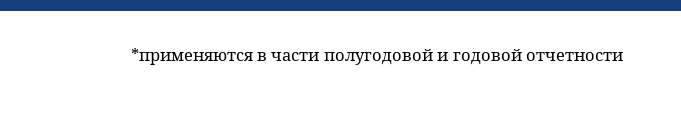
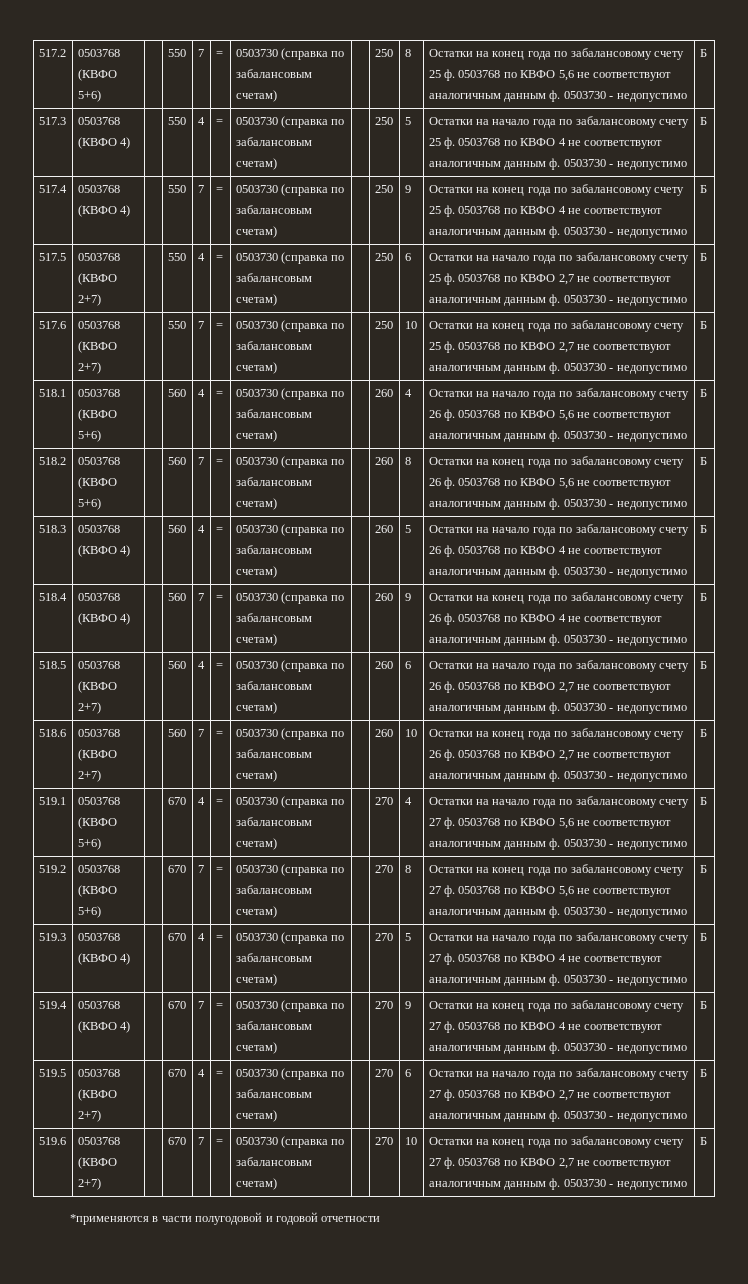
+ 517.2 | 0503768 (КВФО 5+6) | | 550 | 7 | = | 0503730 (справка по забалансовым счетам) | | 250 | 8 | Остатки на конец года по забалансовому счету 25 ф. 0503768 по КВФО 5,6 не соответствуют аналогичным данным ф. 0503730 - недопустимо | Б
+ 517.3 | 0503768 (КВФО 4) | | 550 | 4 | = | 0503730 (справка по забалансовым счетам) | | 250 | 5 | Остатки на начало года по забалансовому счету 25 ф. 0503768 по КВФО 4 не соответствуют аналогичным данным ф. 0503730 - недопустимо | Б
+ 517.4 | 0503768 (КВФО 4) | | 550 | 7 | = | 0503730 (справка по забалансовым счетам) | | 250 | 9 | Остатки на конец года по забалансовому счету 25 ф. 0503768 по КВФО 4 не соответствуют аналогичным данным ф. 0503730 - недопустимо | Б
+ 517.5 | 0503768 (КВФО 2+7) | | 550 | 4 | = | 0503730 (справка по забалансовым счетам) | | 250 | 6 | Остатки на начало года по забалансовому счету 25 ф. 0503768 по КВФО 2,7 не соответствуют аналогичным данным ф. 0503730 - недопустимо | Б
+ 517.6 | 0503768 (КВФО 2+7) | | 550 | 7 | = | 0503730 (справка по забалансовым счетам) | | 250 | 10 | Остатки на конец года по забалансовому счету 25 ф. 0503768 по КВФО 2,7 не соответствуют аналогичным данным ф. 0503730 - недопустимо | Б
+ 518.1 | 0503768 (КВФО 5+6) | | 560 | 4 | = | 0503730 (справка по забалансовым счетам) | | 260 | 4 | Остатки на начало года по забалансовому счету 26 ф. 0503768 по КВФО 5,6 не соответствуют аналогичным данным ф. 0503730 - недопустимо | Б
+ 518.2 | 0503768 (КВФО 5+6) | | 560 | 7 | = | 0503730 (справка по забалансовым счетам) | | 260 | 8 | Остатки на конец года по забалансовому счету 26 ф. 0503768 по КВФО 5,6 не соответствуют аналогичным данным ф. 0503730 - недопустимо | Б
+ 518.3 | 0503768 (КВФО 4) | | 560 | 4 | = | 0503730 (справка по забалансовым счетам) | | 260 | 5 | Остатки на начало года по забалансовому счету 26 ф. 0503768 по КВФО 4 не соответствуют аналогичным данным ф. 0503730 - недопустимо | Б
+ 518.4 | 0503768 (КВФО 4) | | 560 | 7 | = | 0503730 (справка по забалансовым счетам) | | 260 | 9 | Остатки на конец года по забалансовому счету 26 ф. 0503768 по КВФО 4 не соответствуют аналогичным данным ф. 0503730 - недопустимо | Б
+ 518.5 | 0503768 (КВФО 2+7) | | 560 | 4 | = | 0503730 (справка по забалансовым счетам) | | 260 | 6 | Остатки на начало года по забалансовому счету 26 ф. 0503768 по КВФО 2,7 не соответствуют аналогичным данным ф. 0503730 - недопустимо | Б
+ 518.6 | 0503768 (КВФО 2+7) | | 560 | 7 | = | 0503730 (справка по забалансовым счетам) | | 260 | 10 | Остатки на конец года по забалансовому счету 26 ф. 0503768 по КВФО 2,7 не соответствуют аналогичным данным ф. 0503730 - недопустимо | Б
+ 519.1 | 0503768 (КВФО 5+6) | | 670 | 4 | = | 0503730 (справка по забалансовым счетам) | | 270 | 4 | Остатки на начало года по забалансовому счету 27 ф. 0503768 по КВФО 5,6 не соответствуют аналогичным данным ф. 0503730 - недопустимо | Б
+ 519.2 | 0503768 (КВФО 5+6) | | 670 | 7 | = | 0503730 (справка по забалансовым счетам) | | 270 | 8 | Остатки на конец года по забалансовому счету 27 ф. 0503768 по КВФО 5,6 не соответствуют аналогичным данным ф. 0503730 - недопустимо | Б
+ 519.3 | 0503768 (КВФО 4) | | 670 | 4 | = | 0503730 (справка по забалансовым счетам) | | 270 | 5 | Остатки на начало года по забалансовому счету 27 ф. 0503768 по КВФО 4 не соответствуют аналогичным данным ф. 0503730 - недопустимо | Б
+ 519.4 | 0503768 (КВФО 4) | | 670 | 7 | = | 0503730 (справка по забалансовым счетам) | | 270 | 9 | Остатки на конец года по забалансовому счету 27 ф. 0503768 по КВФО 4 не соответствуют аналогичным данным ф. 0503730 - недопустимо | Б
+ 519.5 | 0503768 (КВФО 2+7) | | 670 | 4 | = | 0503730 (справка по забалансовым счетам) | | 270 | 6 | Остатки на начало года по забалансовому счету 27 ф. 0503768 по КВФО 2,7 не соответствуют аналогичным данным ф. 0503730 - недопустимо | Б
+ 519.6 | 0503768 (КВФО 2+7) | | 670 | 7 | = | 0503730 (справка по забалансовым счетам) | | 270 | 10 | Остатки на конец года по забалансовому счету 27 ф. 0503768 по КВФО 2,7 не соответствуют аналогичным данным ф. 0503730 - недопустимо | Б

